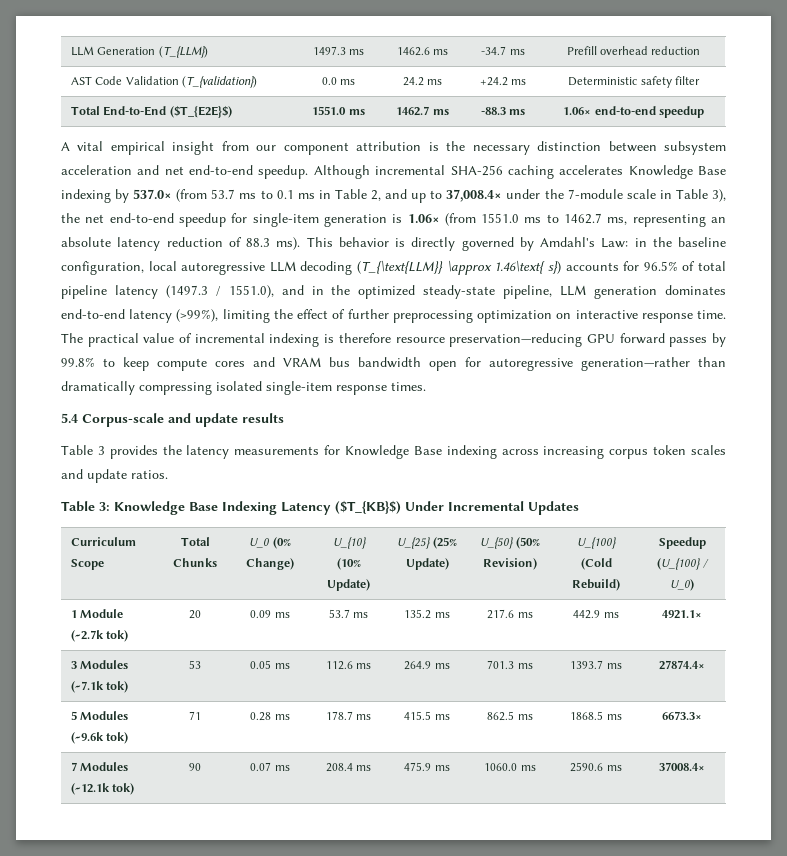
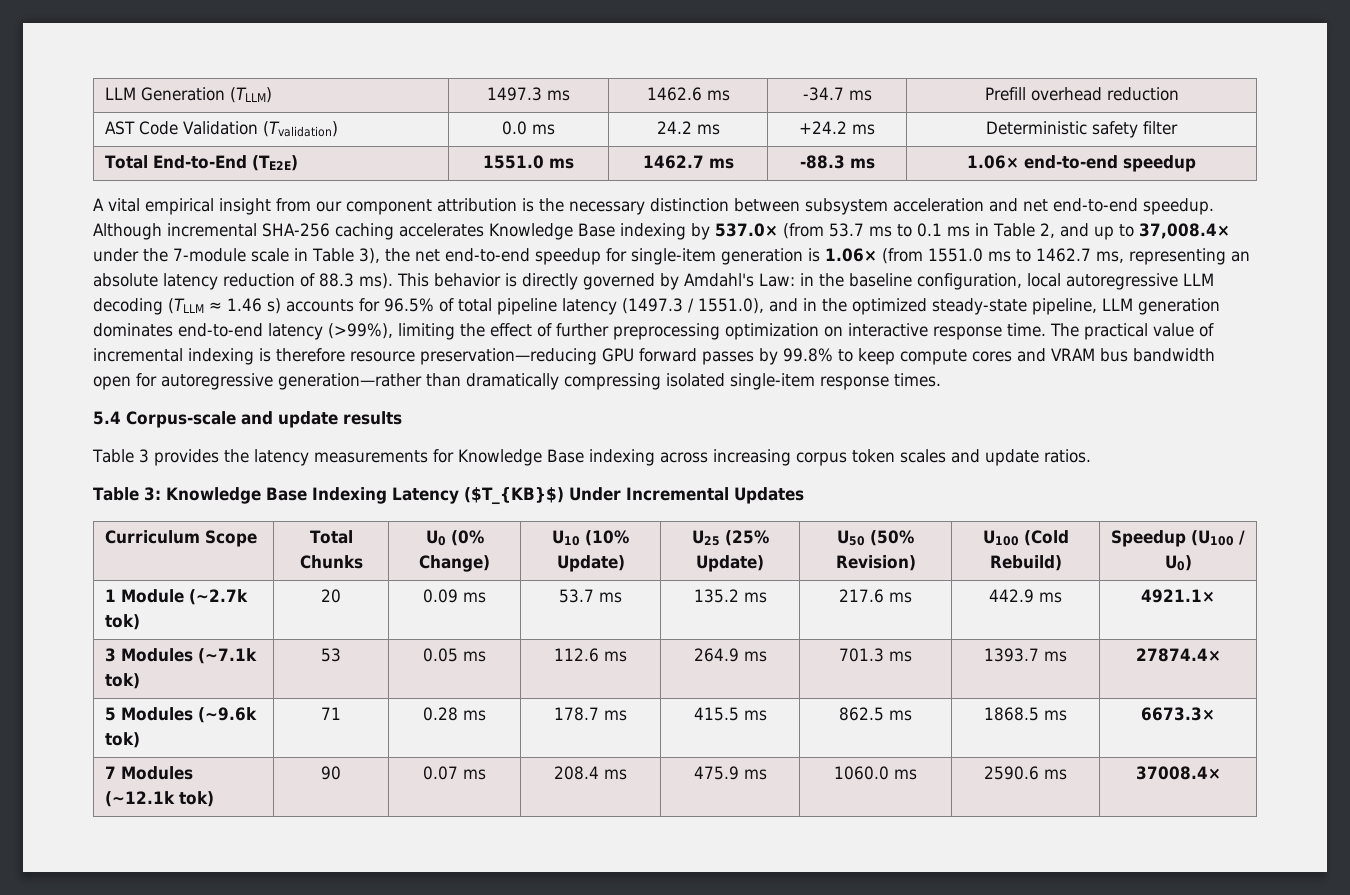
- LLM Generation (T_{LLM}) | 1497.3 ms | 1462.6 ms | -34.7 ms | Prefill overhead reduction
+ LLM Generation (TLLM) | 1497.3 ms | 1462.6 ms | -34.7 ms | Prefill overhead reduction
- AST Code Validation (T_{validation}) | 0.0 ms | 24.2 ms | +24.2 ms | Deterministic safety filter
+ AST Code Validation (Tvalidation) | 0.0 ms | 24.2 ms | +24.2 ms | Deterministic safety filter
- Total End-to-End ($T_{E2E}$) | 1551.0 ms | 1462.7 ms | -88.3 ms | 1.06× end-to-end speedup
+ Total End-to-End (TE2E) | 1551.0 ms | 1462.7 ms | -88.3 ms | 1.06× end-to-end speedup
- This behavior is directly governed by Amdahl's Law: in the baseline configuration, local autoregressive LLM decoding (T_{\text{LLM}} \approx 1.46\text{ s}) accounts for 96.5% of total pipeline latency (1497.3 / 1551.0), and in the optimized steady-state pipeline, LLM generation dominates end-to-end latency (>99%), limiting the effect of further preprocessing optimization on interactive response time.
+ This behavior is directly governed by Amdahl's Law: in the baseline configuration, local autoregressive LLM decoding (TLLM ≈ 1.46 s) accounts for 96.5% of total pipeline latency (1497.3 / 1551.0), and in the optimized steady-state pipeline, LLM generation dominates end-to-end latency (>99%), limiting the effect of further preprocessing optimization on interactive response time.
- Curriculum Scope | Total Chunks | U_0 (0% Change) | U_{10} (10% Update) | U_{25} (25% Update) | U_{50} (50% Revision) | U_{100} (Cold Rebuild) | Speedup (U_{100} / U_0)
+ Curriculum Scope | Total Chunks | U0 (0% Change) | U10 (10% Update) | U25 (25% Update) | U50 (50% Revision) | U100 (Cold Rebuild) | Speedup (U100 / U0)

